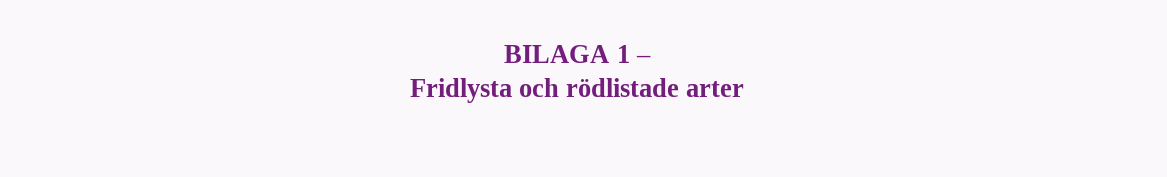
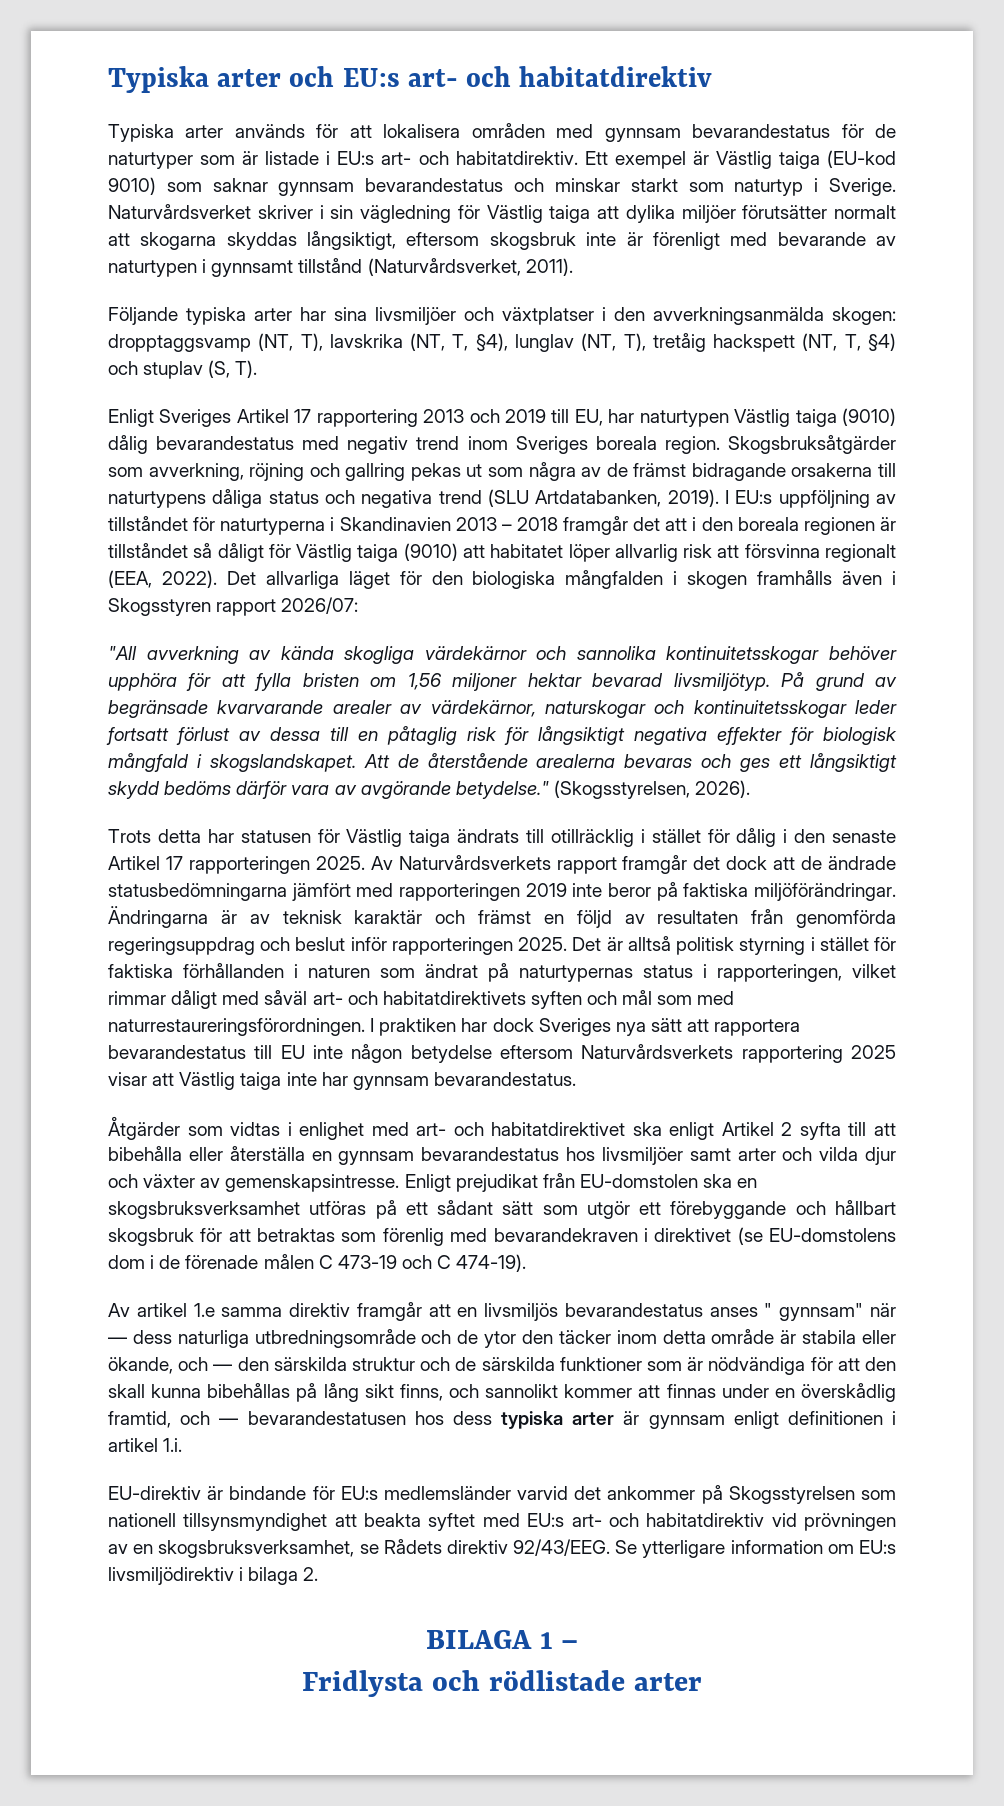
+ Typiska arter och EU:s art- och habitatdirektiv
+ Typiska arter används för att lokalisera områden med gynnsam bevarandestatus för de naturtyper som är listade i EU:s art- och habitatdirektiv. Ett exempel är Västlig taiga (EU-kod 9010) som saknar gynnsam bevarandestatus och minskar starkt som naturtyp i Sverige. Naturvårdsverket skriver i sin vägledning för Västlig taiga att dylika miljöer förutsätter normalt att skogarna skyddas långsiktigt, eftersom skogsbruk inte är förenligt med bevarande av naturtypen i gynnsamt tillstånd (Naturvårdsverket, 2011).
+ Följande typiska arter har sina livsmiljöer och växtplatser i den avverkningsanmälda skogen: dropptaggsvamp (NT, T), lavskrika (NT, T, §4), lunglav (NT, T), tretåig hackspett (NT, T, §4) och stuplav (S, T).
+ Enligt Sveriges Artikel 17 rapportering 2013 och 2019 till EU, har naturtypen Västlig taiga (9010) dålig bevarandestatus med negativ trend inom Sveriges boreala region. Skogsbruksåtgärder som avverkning, röjning och gallring pekas ut som några av de främst bidragande orsakerna till naturtypens dåliga status och negativa trend (SLU Artdatabanken, 2019). I EU:s uppföljning av tillståndet för naturtyperna i Skandinavien 2013 – 2018 framgår det att i den boreala regionen är tillståndet så dåligt för Västlig taiga (9010) att habitatet löper allvarlig risk att försvinna regionalt (EEA, 2022). Det allvarliga läget för den biologiska mångfalden i skogen framhålls även i Skogsstyren rapport 2026/07:
+ "All avverkning av kända skogliga värdekärnor och sannolika kontinuitetsskogar behöver upphöra för att fylla bristen om 1,56 miljoner hektar bevarad livsmiljötyp. På grund av begränsade kvarvarande arealer av värdekärnor, naturskogar och kontinuitetsskogar leder fortsatt förlust av dessa till en påtaglig risk för långsiktigt negativa effekter för biologisk mångfald i skogslandskapet. Att de återstående arealerna bevaras och ges ett långsiktigt skydd bedöms därför vara av avgörande betydelse." (Skogsstyrelsen, 2026).
+ Trots detta har statusen för Västlig taiga ändrats till otillräcklig i stället för dålig i den senaste Artikel 17 rapporteringen 2025. Av Naturvårdsverkets rapport framgår det dock att de ändrade statusbedömningarna jämfört med rapporteringen 2019 inte beror på faktiska miljöförändringar. Ändringarna är av teknisk karaktär och främst en följd av resultaten från genomförda regeringsuppdrag och beslut inför rapporteringen 2025. Det är alltså politisk styrning i stället för faktiska förhållanden i naturen som ändrat på naturtypernas status i rapporteringen, vilket rimmar dåligt med såväl art- och habitatdirektivets syften och mål som med naturrestaureringsförordningen. I praktiken har dock Sveriges nya sätt att rapportera bevarandestatus till EU inte någon betydelse eftersom Naturvårdsverkets rapportering 2025 visar att Västlig taiga inte har gynnsam bevarandestatus.
+ Åtgärder som vidtas i enlighet med art- och habitatdirektivet ska enligt Artikel 2 syfta till att bibehålla eller återställa en gynnsam bevarandestatus hos livsmiljöer samt arter och vilda djur och växter av gemenskapsintresse. Enligt prejudikat från EU-domstolen ska en skogsbruksverksamhet utföras på ett sådant sätt som utgör ett förebyggande och hållbart skogsbruk för att betraktas som förenlig med bevarandekraven i direktivet (se EU-domstolens dom i de förenade målen C 473-19 och C 474-19).
+ Av artikel 1.e samma direktiv framgår att en livsmiljös bevarandestatus anses " gynnsam" när — dess naturliga utbredningsområde och de ytor den täcker inom detta område är stabila eller ökande, och — den särskilda struktur och de särskilda funktioner som är nödvändiga för att den skall kunna bibehållas på lång sikt finns, och sannolikt kommer att finnas under en överskådlig framtid, och — bevarandestatusen hos dess typiska arter är gynnsam enligt definitionen i artikel 1.i.
+ EU-direktiv är bindande för EU:s medlemsländer varvid det ankommer på Skogsstyrelsen som nationell tillsynsmyndighet att beakta syftet med EU:s art- och habitatdirektiv vid prövningen av en skogsbruksverksamhet, se Rådets direktiv 92/43/EEG. Se ytterligare information om EU:s livsmiljödirektiv i bilaga 2.

